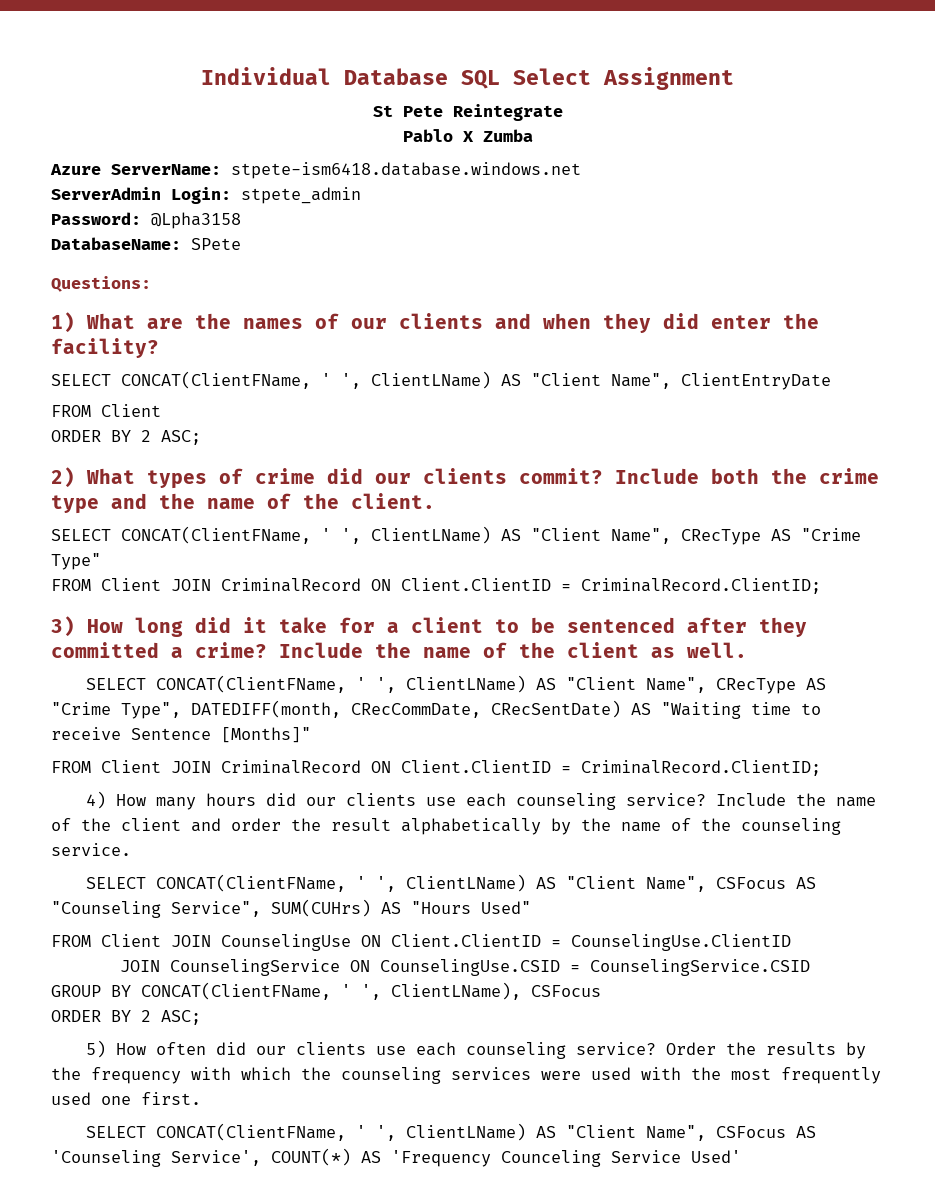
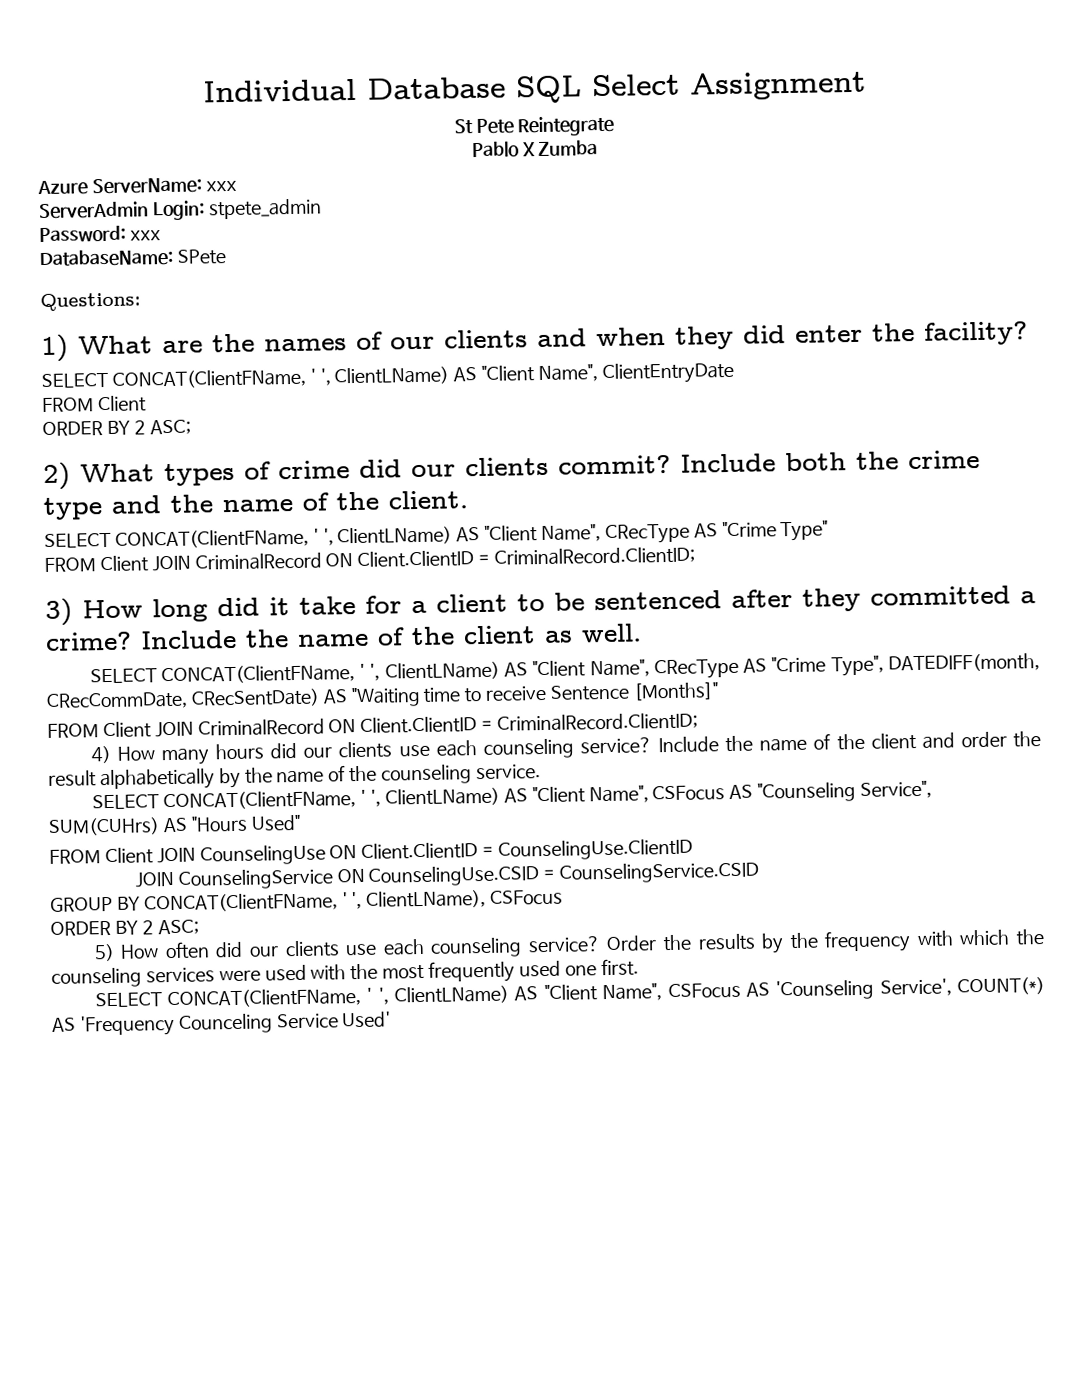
- Azure ServerName: stpete-ism6418.database.windows.net
+ Azure ServerName: xxx
- Password: @Lpha3158
+ Password: xxx

